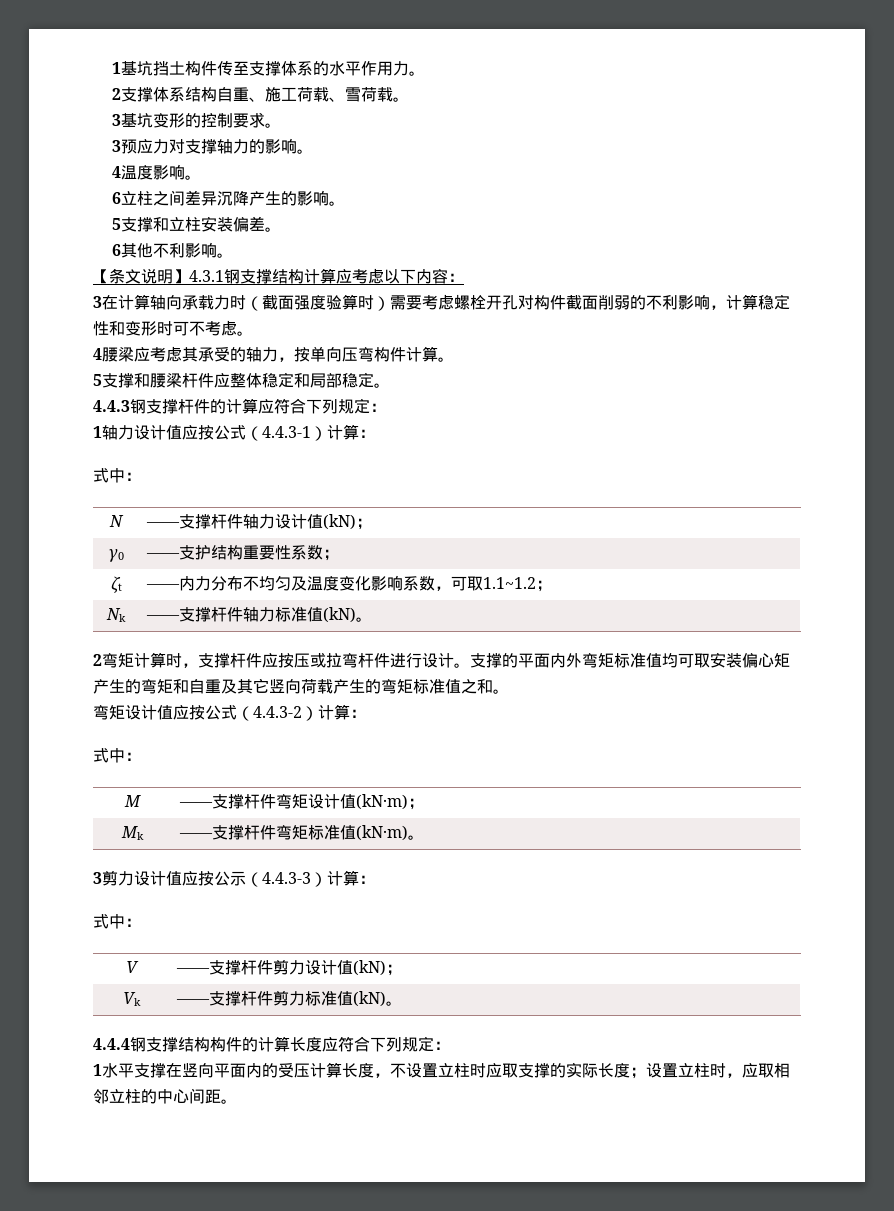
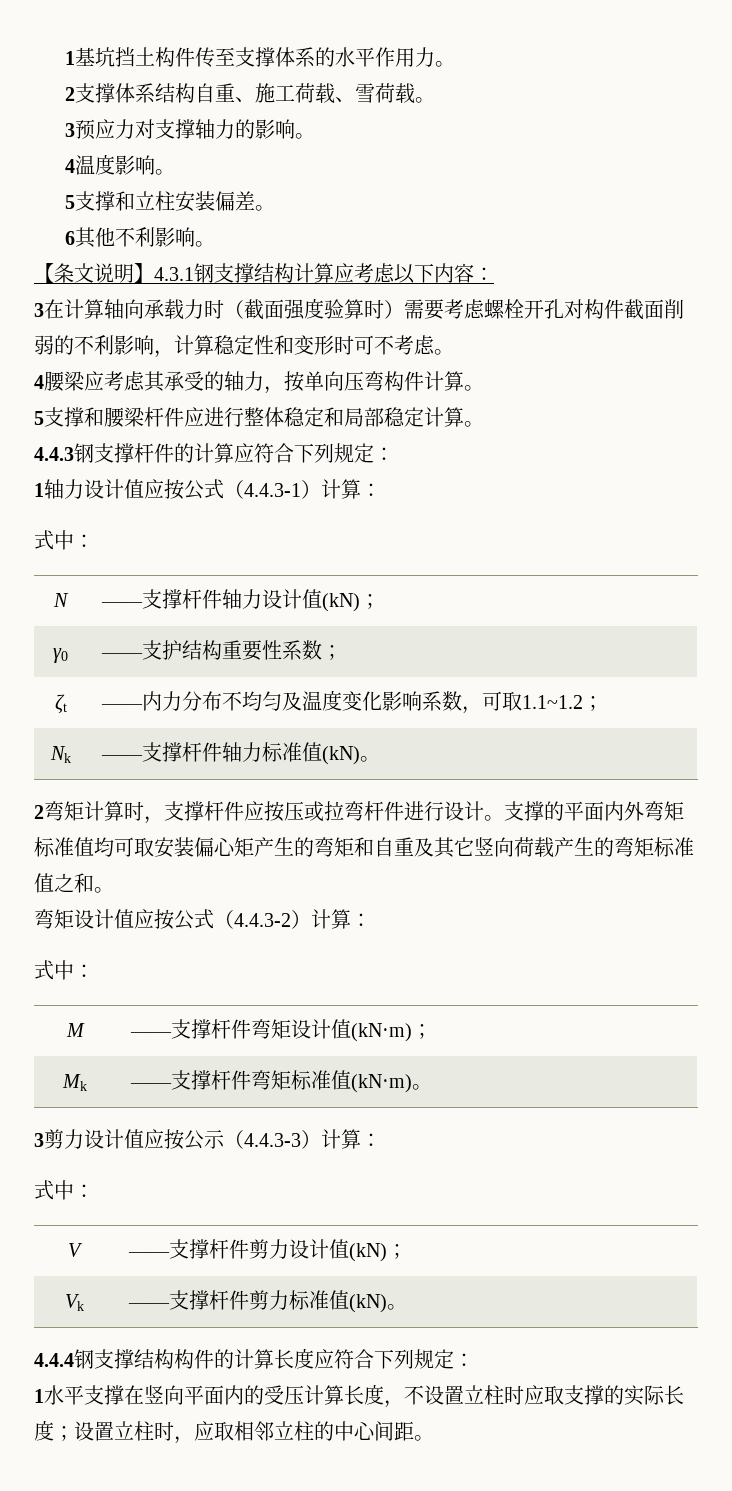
- 3基坑变形的控制要求。
- 6立柱之间差异沉降产生的影响。
- 5支撑和腰梁杆件应整体稳定和局部稳定。
+ 5支撑和腰梁杆件应进行整体稳定和局部稳定计算。

